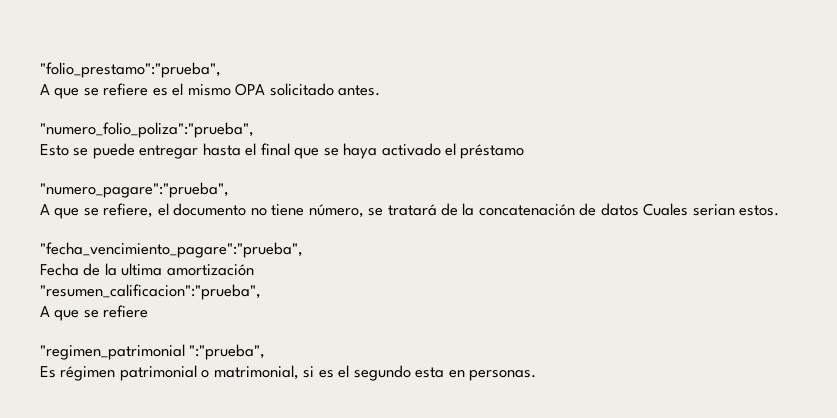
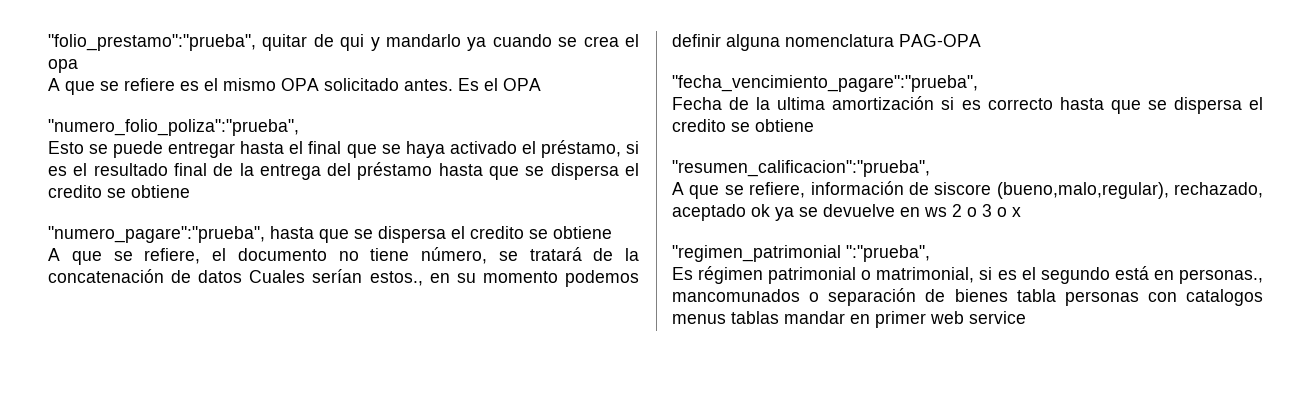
- "folio_prestamo":"prueba",
+ "folio_prestamo":"prueba", quitar de qui y mandarlo ya cuando se crea el opa
+ Es el OPA
- Esto se puede entregar hasta el final que se haya activado el préstamo
- "numero_pagare":"prueba",
+ Esto se puede entregar hasta el final que se haya activado el préstamo, si es el resultado final de la entrega del préstamo hasta que se dispersa el credito se obtiene
+ "numero_pagare":"prueba", hasta que se dispersa el credito se obtiene
- A que se refiere, el documento no tiene número, se tratará de la concatenación de datos Cuales serian estos.
+ A que se refiere, el documento no tiene número, se tratará de la concatenación de datos Cuales serían estos., en su momento podemos definir alguna nomenclatura PAG-OPA
- Fecha de la ultima amortización
+ Fecha de la ultima amortización si es correcto hasta que se dispersa el credito se obtiene
  "resumen_calificacion":"prueba",
- A que se refiere
+ A que se refiere, información de siscore (bueno,malo,regular), rechazado, aceptado ok ya se devuelve en ws 2 o 3 o x
- Es régimen patrimonial o matrimonial, si es el segundo esta en personas.
+ Es régimen patrimonial o matrimonial, si es el segundo está en personas., mancomunados o separación de bienes tabla personas con catalogos menus tablas mandar en primer web service

